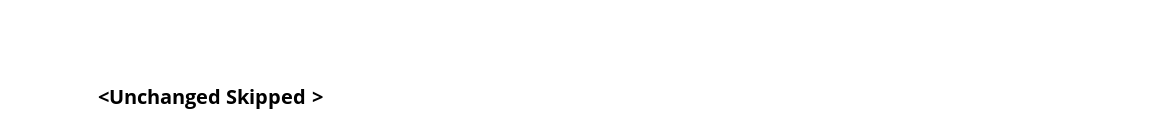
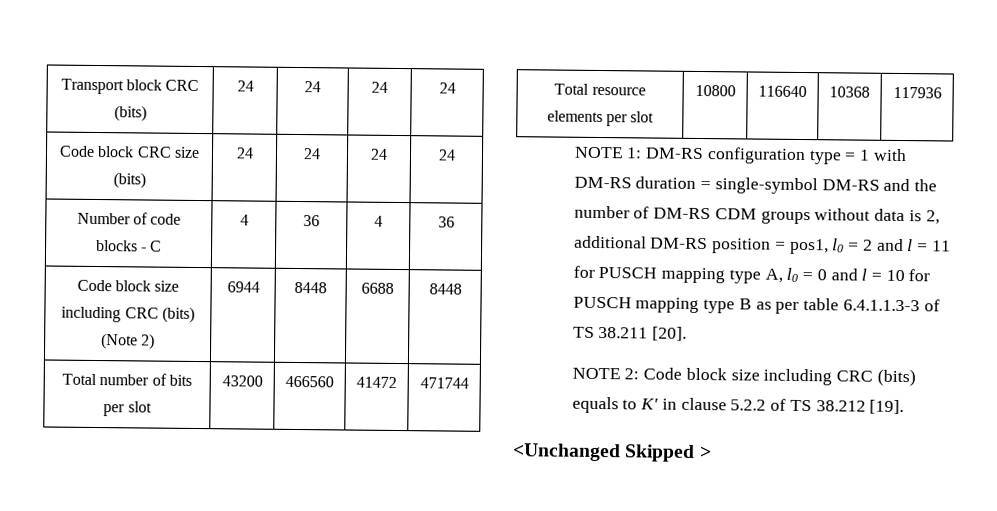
+ Transport block CRC (bits) | 24 | 24 | 24 | 24
+ Code block CRC size (bits) | 24 | 24 | 24 | 24
+ Number of code blocks - C | 4 | 36 | 4 | 36
+ Code block size including CRC (bits) (Note 2) | 6944 | 8448 | 6688 | 8448
+ Total number of bits per slot | 43200 | 466560 | 41472 | 471744
+ Total resource elements per slot | 10800 | 116640 | 10368 | 117936
+ NOTE 1: DM-RS configuration type = 1 with DM-RS duration = single-symbol DM-RS and the number of DM-RS CDM groups without data is 2, additional DM-RS position = pos1, l0 = 2 and l = 11 for PUSCH mapping type A, l0 = 0 and l = 10 for PUSCH mapping type B as per table 6.4.1.1.3-3 of TS 38.211 [20].
+ NOTE 2: Code block size including CRC (bits) equals to K' in clause 5.2.2 of TS 38.212 [19].

